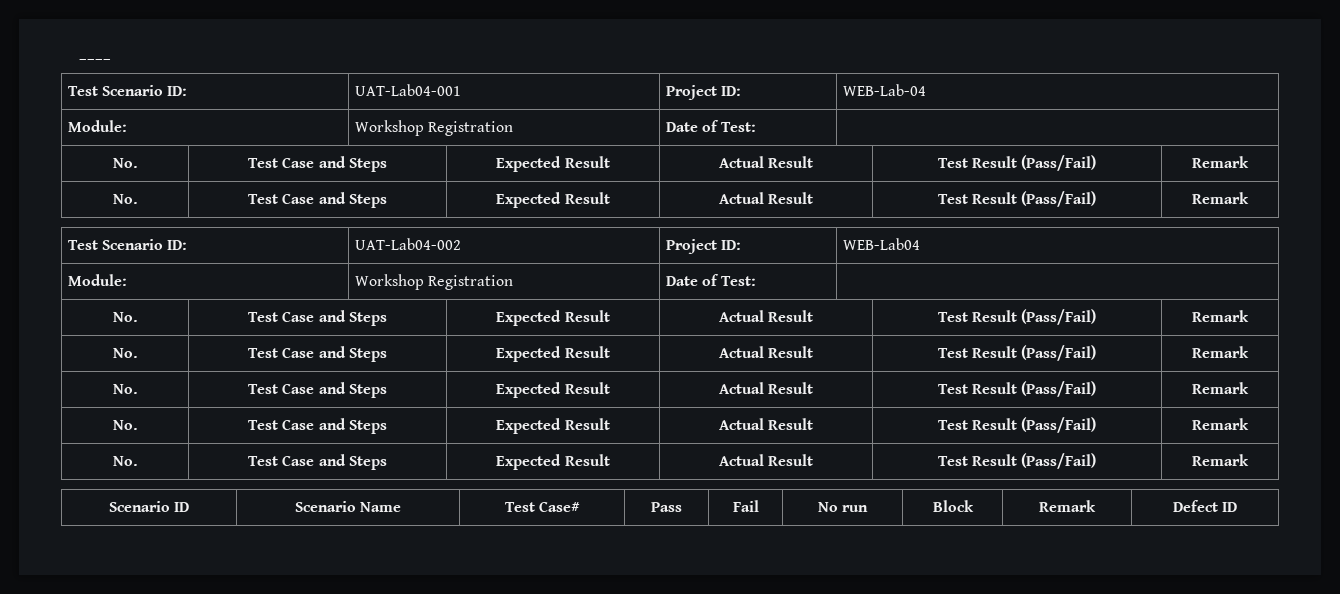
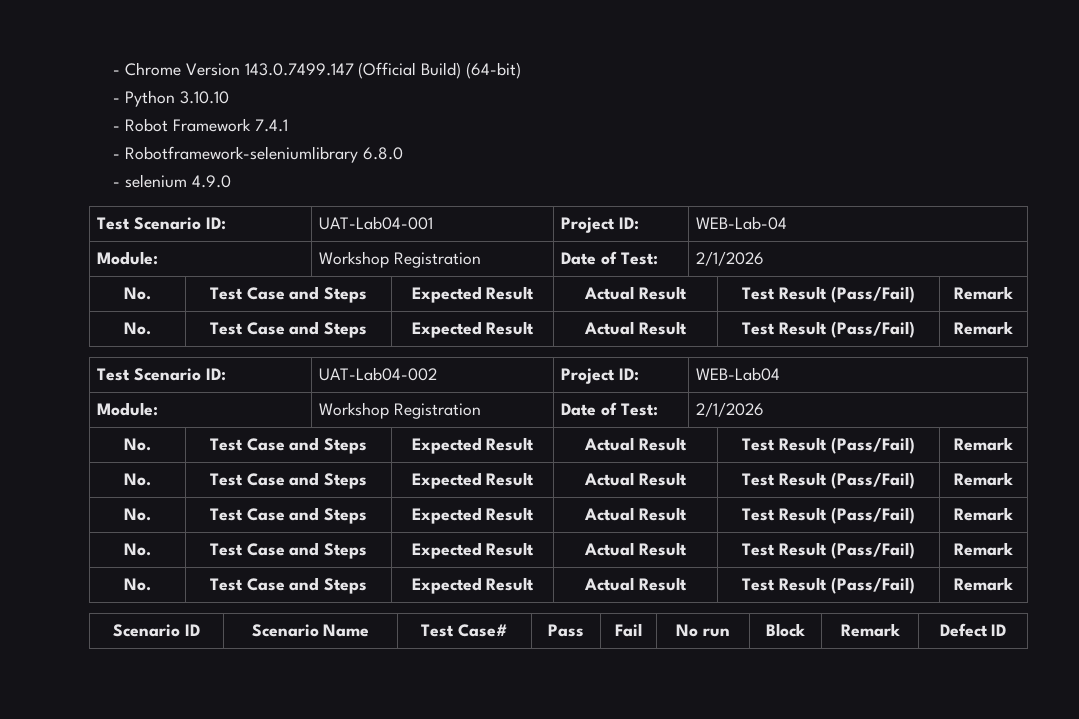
- ____
+ - Chrome Version 143.0.7499.147 (Official Build) (64-bit)
+ - Python 3.10.10
+ - Robot Framework 7.4.1
+ - Robotframework-seleniumlibrary 6.8.0
+ - selenium 4.9.0
  Test Scenario ID: | UAT-Lab04-001 | Project ID: | WEB-Lab-04
- Module: | Workshop Registration | Date of Test: |
+ Module: | Workshop Registration | Date of Test: | 2/1/2026
  Test Scenario ID: | UAT-Lab04-002 | Project ID: | WEB-Lab04
- Module: | Workshop Registration | Date of Test: |
+ Module: | Workshop Registration | Date of Test: | 2/1/2026

